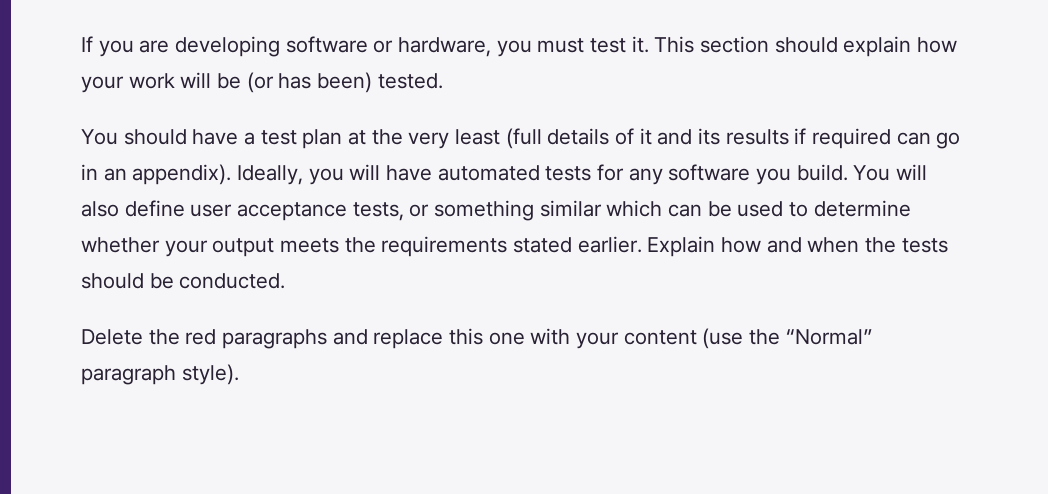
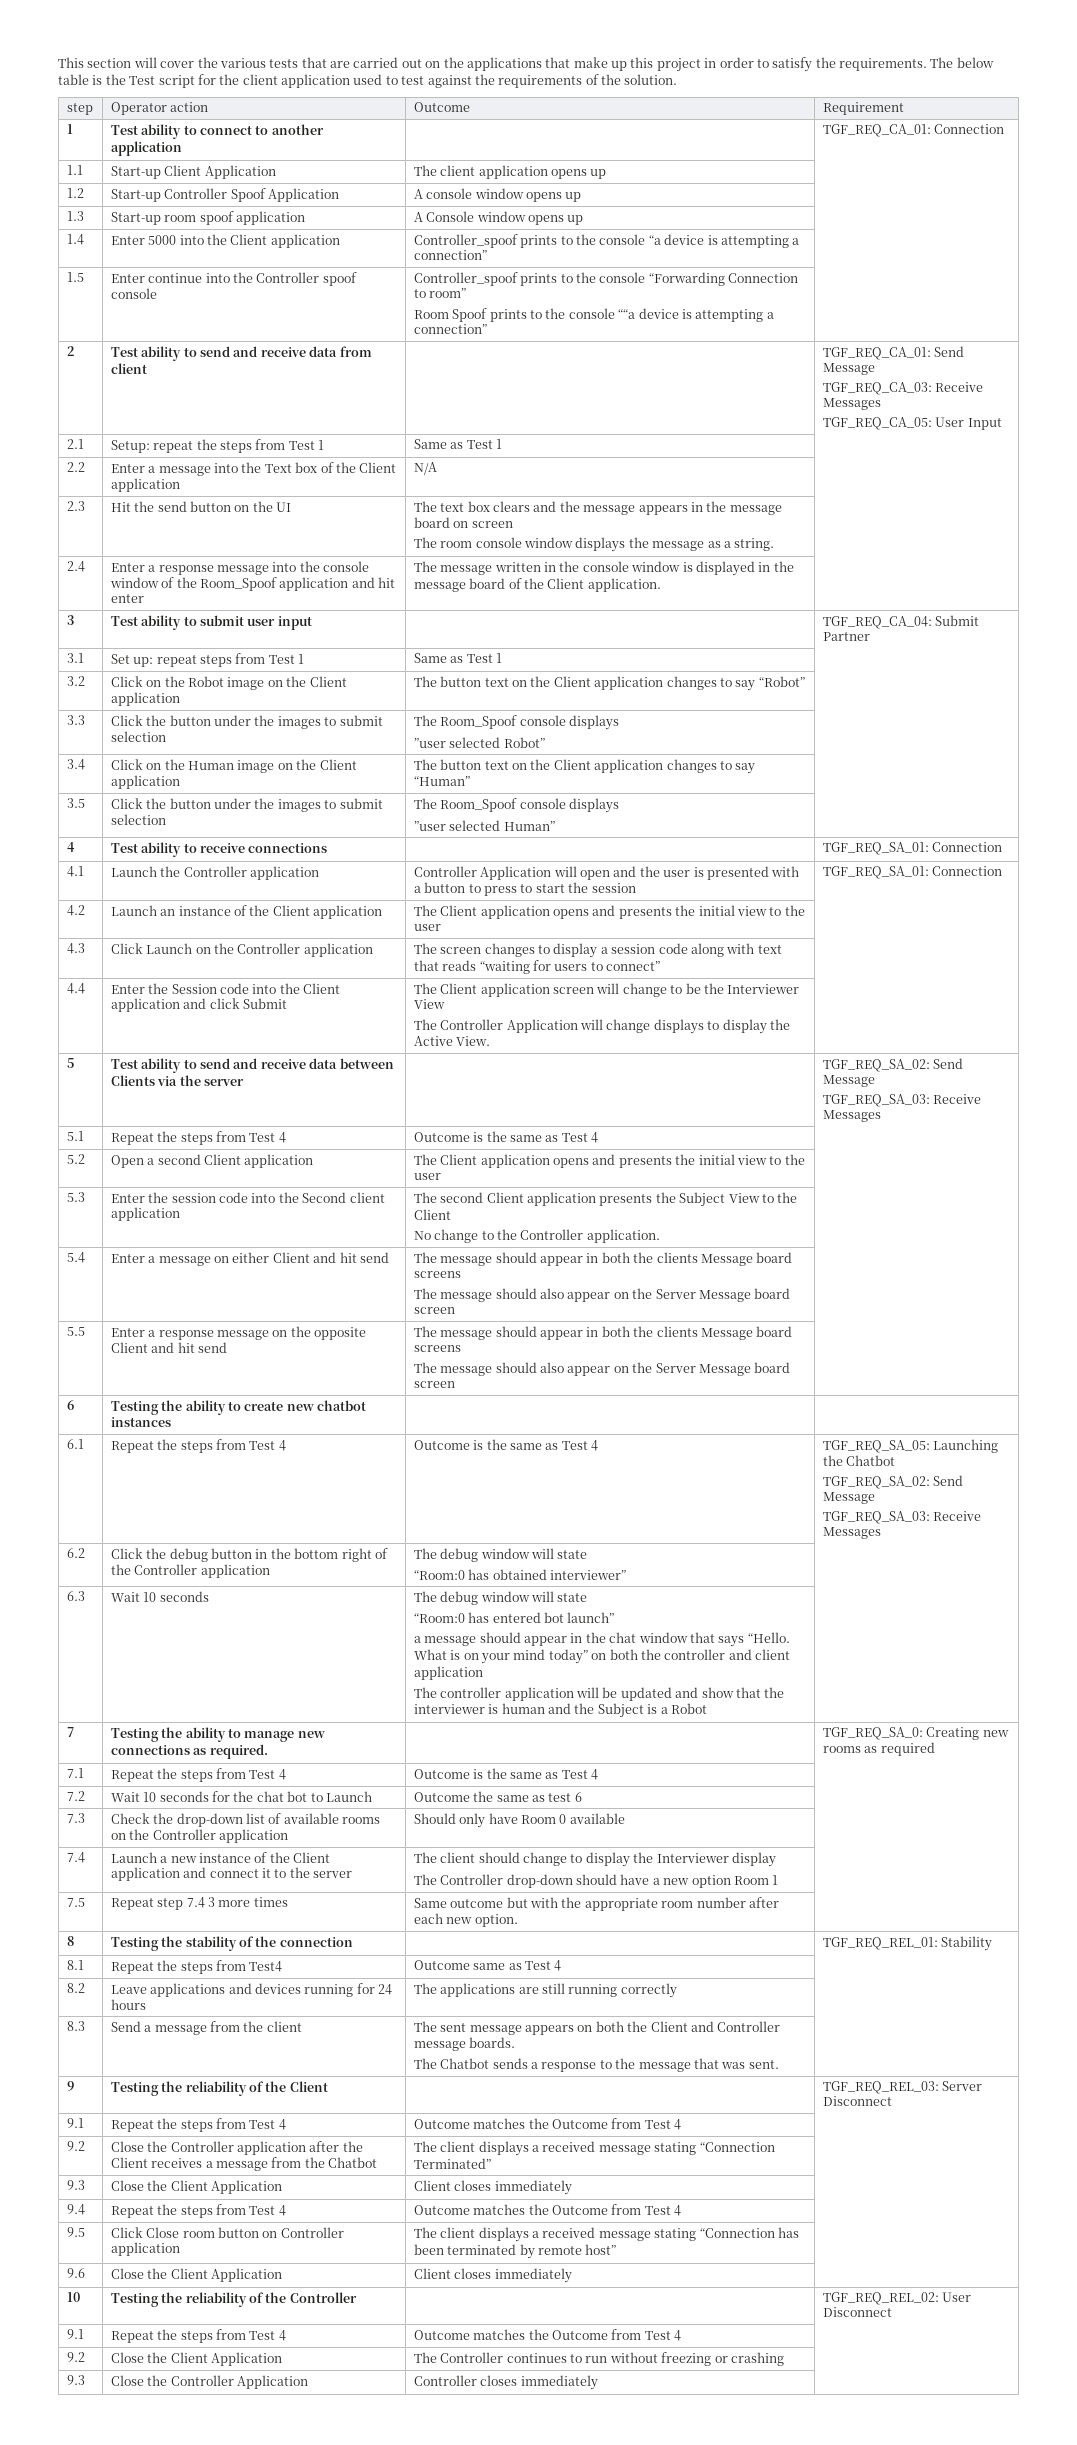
- If you are developing software or hardware, you must test it. This section should explain how your work will be (or has been) tested.
- You should have a test plan at the very least (full details of it and its results if required can go in an appendix). Ideally, you will have automated tests for any software you build. You will also define user acceptance tests, or something similar which can be used to determine whether your output meets the requirements stated earlier. Explain how and when the tests should be conducted.
- Delete the red paragraphs and replace this one with your content (use the “Normal” paragraph style).
+ This section will cover the various tests that are carried out on the applications that make up this project in order to satisfy the requirements. The below table is the Test script for the client application used to test against the requirements of the solution.
+ step | Operator action | Outcome | Requirement
+ 1 | Test ability to connect to another application | | TGF_REQ_CA_01: Connection
+ 1.1 | Start-up Client Application | The client application opens up |
+ 1.2 | Start-up Controller Spoof Application | A console window opens up |
+ 1.3 | Start-up room spoof application | A Console window opens up |
+ 1.4 | Enter 5000 into the Client application | Controller_spoof prints to the console “a device is attempting a connection” |
+ 1.5 | Enter continue into the Controller spoof console | Controller_spoof prints to the console “Forwarding Connection to room”
+ Room Spoof prints to the console ““a device is attempting a connection” |
+ 2 | Test ability to send and receive data from client | | TGF_REQ_CA_01: Send Message
+ TGF_REQ_CA_03: Receive Messages
+ TGF_REQ_CA_05: User Input
+ 2.1 | Setup: repeat the steps from Test 1 | Same as Test 1 |
+ 2.2 | Enter a message into the Text box of the Client application | N/A |
+ 2.3 | Hit the send button on the UI | The text box clears and the message appears in the message board on screen
+ The room console window displays the message as a string. |
+ 2.4 | Enter a response message into the console window of the Room_Spoof application and hit enter | The message written in the console window is displayed in the message board of the Client application. |
+ 3 | Test ability to submit user input | | TGF_REQ_CA_04: Submit Partner
+ 3.1 | Set up: repeat steps from Test 1 | Same as Test 1 |
+ 3.2 | Click on the Robot image on the Client application | The button text on the Client application changes to say “Robot” |
+ 3.3 | Click the button under the images to submit selection | The Room_Spoof console displays
+ ”user selected Robot” |
+ 3.4 | Click on the Human image on the Client application | The button text on the Client application changes to say “Human” |
+ 3.5 | Click the button under the images to submit selection | The Room_Spoof console displays
+ ”user selected Human” |
+ 4 | Test ability to receive connections | | TGF_REQ_SA_01: Connection
+ 4.1 | Launch the Controller application | Controller Application will open and the user is presented with a button to press to start the session | TGF_REQ_SA_01: Connection
+ 4.2 | Launch an instance of the Client application | The Client application opens and presents the initial view to the user |
+ 4.3 | Click Launch on the Controller application | The screen changes to display a session code along with text that reads “waiting for users to connect” |
+ 4.4 | Enter the Session code into the Client application and click Submit | The Client application screen will change to be the Interviewer View
+ The Controller Application will change displays to display the Active View. |
+ 5 | Test ability to send and receive data between Clients via the server | | TGF_REQ_SA_02: Send Message
+ TGF_REQ_SA_03: Receive Messages
+ 5.1 | Repeat the steps from Test 4 | Outcome is the same as Test 4 |
+ 5.2 | Open a second Client application | The Client application opens and presents the initial view to the user |
+ 5.3 | Enter the session code into the Second client application | The second Client application presents the Subject View to the Client
+ No change to the Controller application. |
+ 5.4 | Enter a message on either Client and hit send | The message should appear in both the clients Message board screens
+ The message should also appear on the Server Message board screen |
+ 5.5 | Enter a response message on the opposite Client and hit send | The message should appear in both the clients Message board screens
+ The message should also appear on the Server Message board screen |
+ 6 | Testing the ability to create new chatbot instances | |
+ 6.1 | Repeat the steps from Test 4 | Outcome is the same as Test 4 | TGF_REQ_SA_05: Launching the Chatbot
+ TGF_REQ_SA_02: Send Message
+ TGF_REQ_SA_03: Receive Messages
+ 6.2 | Click the debug button in the bottom right of the Controller application | The debug window will state
+ “Room:0 has obtained interviewer” |
+ 6.3 | Wait 10 seconds | The debug window will state
+ “Room:0 has entered bot launch”
+ a message should appear in the chat window that says “Hello. What is on your mind today” on both the controller and client application
+ The controller application will be updated and show that the interviewer is human and the Subject is a Robot |
+ 7 | Testing the ability to manage new connections as required. | | TGF_REQ_SA_0: Creating new rooms as required
+ 7.1 | Repeat the steps from Test 4 | Outcome is the same as Test 4 |
+ 7.2 | Wait 10 seconds for the chat bot to Launch | Outcome the same as test 6 |
+ 7.3 | Check the drop-down list of available rooms on the Controller application | Should only have Room 0 available |
+ 7.4 | Launch a new instance of the Client application and connect it to the server | The client should change to display the Interviewer display
+ The Controller drop-down should have a new option Room 1 |
+ 7.5 | Repeat step 7.4 3 more times | Same outcome but with the appropriate room number after each new option. |
+ 8 | Testing the stability of the connection | | TGF_REQ_REL_01: Stability
+ 8.1 | Repeat the steps from Test4 | Outcome same as Test 4 |
+ 8.2 | Leave applications and devices running for 24 hours | The applications are still running correctly |
+ 8.3 | Send a message from the client | The sent message appears on both the Client and Controller message boards.
+ The Chatbot sends a response to the message that was sent. |
+ 9 | Testing the reliability of the Client | | TGF_REQ_REL_03: Server Disconnect
+ 9.1 | Repeat the steps from Test 4 | Outcome matches the Outcome from Test 4 |
+ 9.2 | Close the Controller application after the Client receives a message from the Chatbot | The client displays a received message stating “Connection Terminated” |
+ 9.3 | Close the Client Application | Client closes immediately |
+ 9.4 | Repeat the steps from Test 4 | Outcome matches the Outcome from Test 4 |
+ 9.5 | Click Close room button on Controller application | The client displays a received message stating “Connection has been terminated by remote host” |
+ 9.6 | Close the Client Application | Client closes immediately |
+ 10 | Testing the reliability of the Controller | | TGF_REQ_REL_02: User Disconnect
+ 9.1 | Repeat the steps from Test 4 | Outcome matches the Outcome from Test 4 |
+ 9.2 | Close the Client Application | The Controller continues to run without freezing or crashing |
+ 9.3 | Close the Controller Application | Controller closes immediately |

